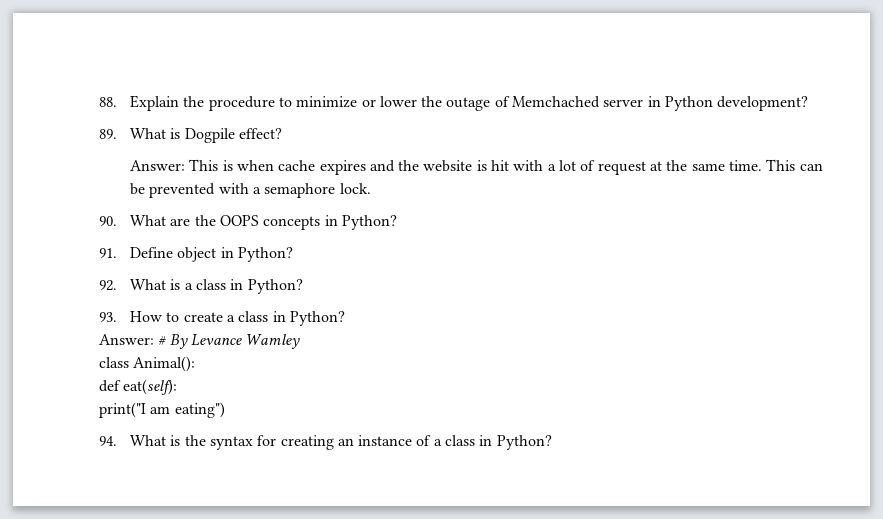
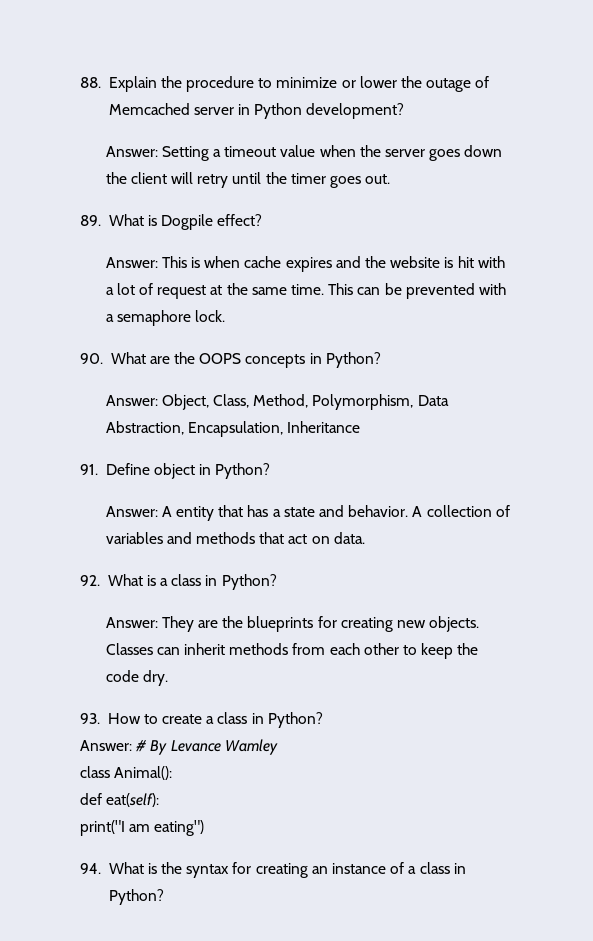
- 88. Explain the procedure to minimize or lower the outage of Memchached server in Python development?
+ 88. Explain the procedure to minimize or lower the outage of Memcached server in Python development?
+ Answer: Setting a timeout value when the server goes down the client will retry until the timer goes out.
+ Answer: Object, Class, Method, Polymorphism, Data Abstraction, Encapsulation, Inheritance
+ Answer: A entity that has a state and behavior. A collection of variables and methods that act on data.
+ Answer: They are the blueprints for creating new objects. Classes can inherit methods from each other to keep the code dry.

